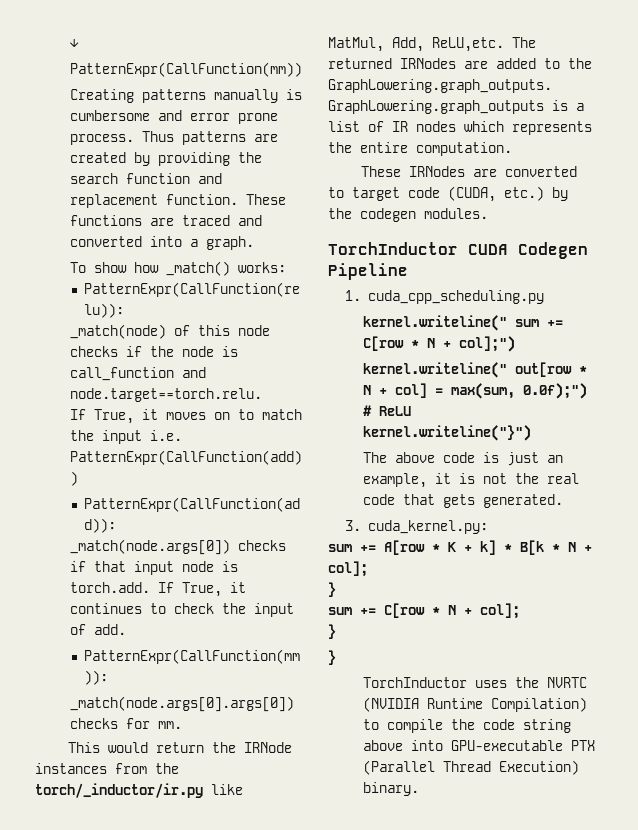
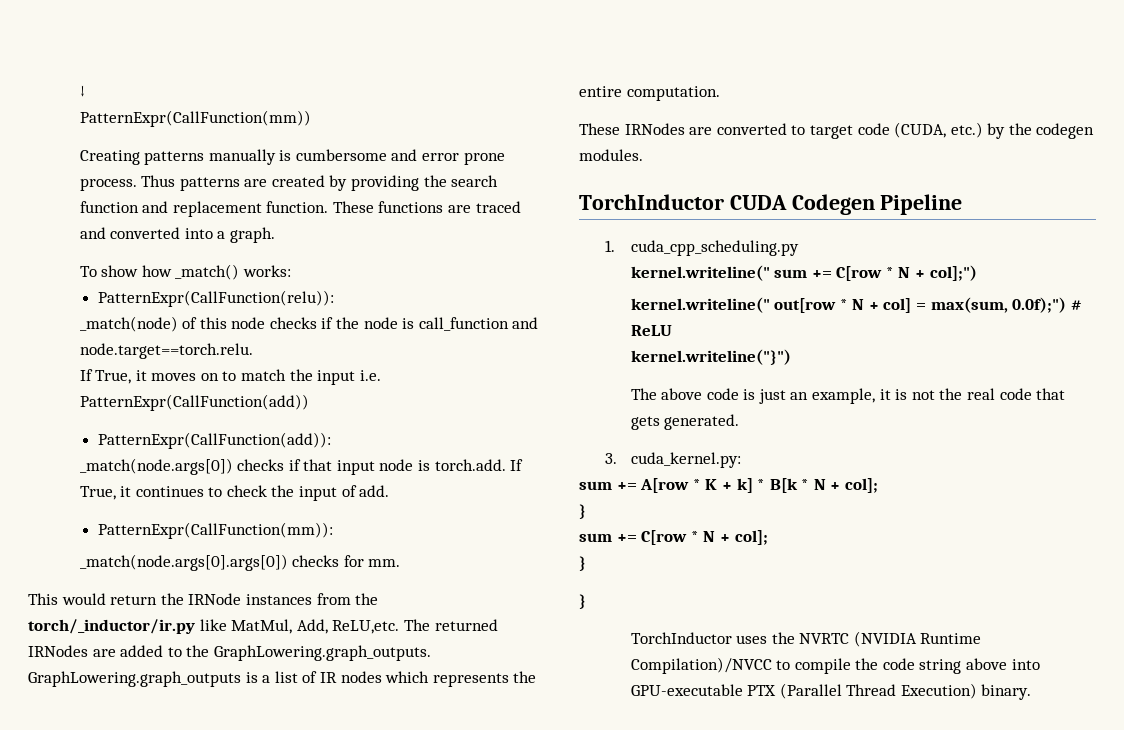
- TorchInductor uses the NVRTC (NVIDIA Runtime Compilation) to compile the code string above into GPU-executable PTX (Parallel Thread Execution) binary.
+ TorchInductor uses the NVRTC (NVIDIA Runtime Compilation)/NVCC to compile the code string above into GPU-executable PTX (Parallel Thread Execution) binary.

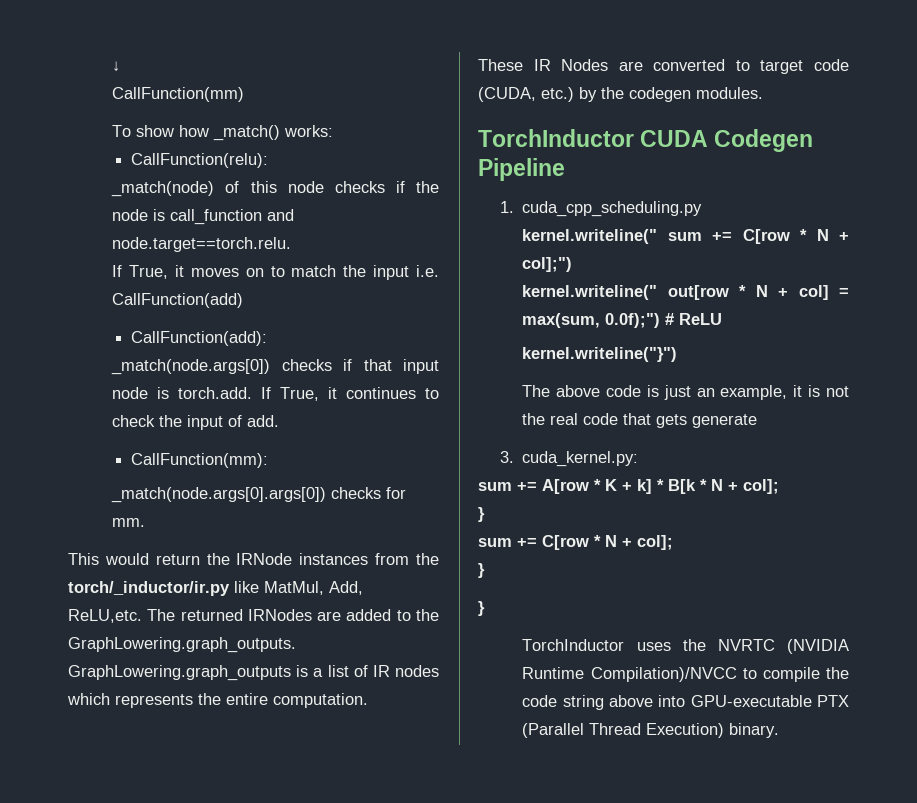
- PatternExpr(CallFunction(mm))
- Creating patterns manually is cumbersome and error prone process. Thus patterns are created by providing the search function and replacement function. These functions are traced and converted into a graph.
+ CallFunction(mm)
- PatternExpr(CallFunction(relu)):
+ CallFunction(relu):
- If True, it moves on to match the input i.e. PatternExpr(CallFunction(add))
- PatternExpr(CallFunction(add)):
+ If True, it moves on to match the input i.e. CallFunction(add)
+ CallFunction(add):
- PatternExpr(CallFunction(mm)):
+ CallFunction(mm):
- These IRNodes are converted to target code (CUDA, etc.) by the codegen modules.
+ These IR Nodes are converted to target code (CUDA, etc.) by the codegen modules.
- The above code is just an example, it is not the real code that gets generated.
+ The above code is just an example, it is not the real code that gets generate

